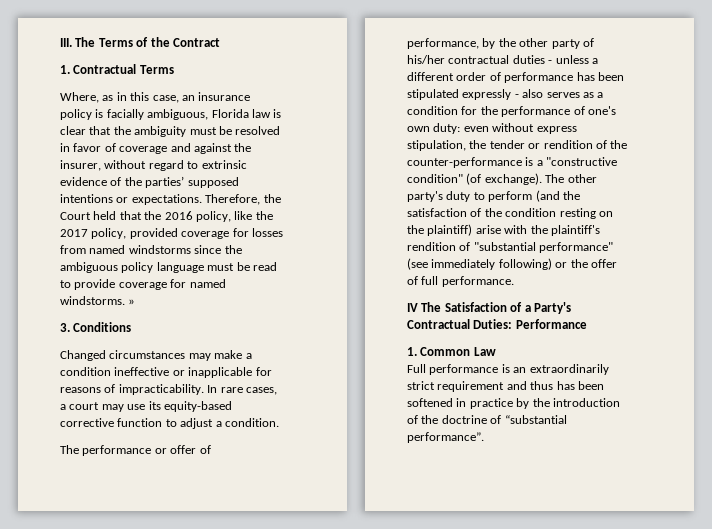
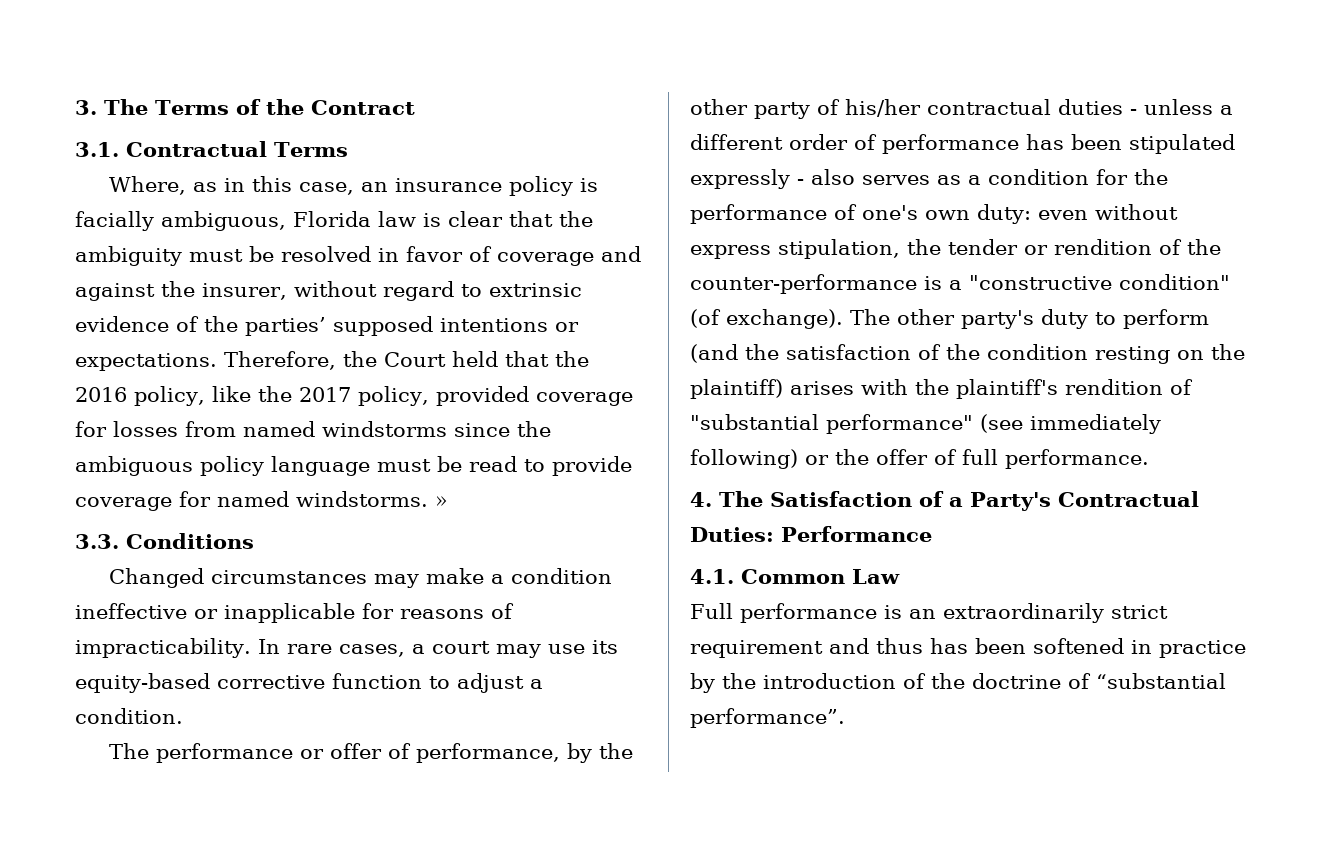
- III. The Terms of the Contract
+ 3. The Terms of the Contract
- 1. Contractual Terms
+ 3.1. Contractual Terms
- 3. Conditions
+ 3.3. Conditions
- The other party's duty to perform (and the satisfaction of the condition resting on the plaintiff) arise with the plaintiff's rendition of "substantial performance" (see immediately following) or the offer of full performance.
+ The other party's duty to perform (and the satisfaction of the condition resting on the plaintiff) arises with the plaintiff's rendition of "substantial performance" (see immediately following) or the offer of full performance.
- IV The Satisfaction of a Party's Contractual Duties: Performance
+ 4. The Satisfaction of a Party's Contractual Duties: Performance
- 1. Common Law
+ 4.1. Common Law

